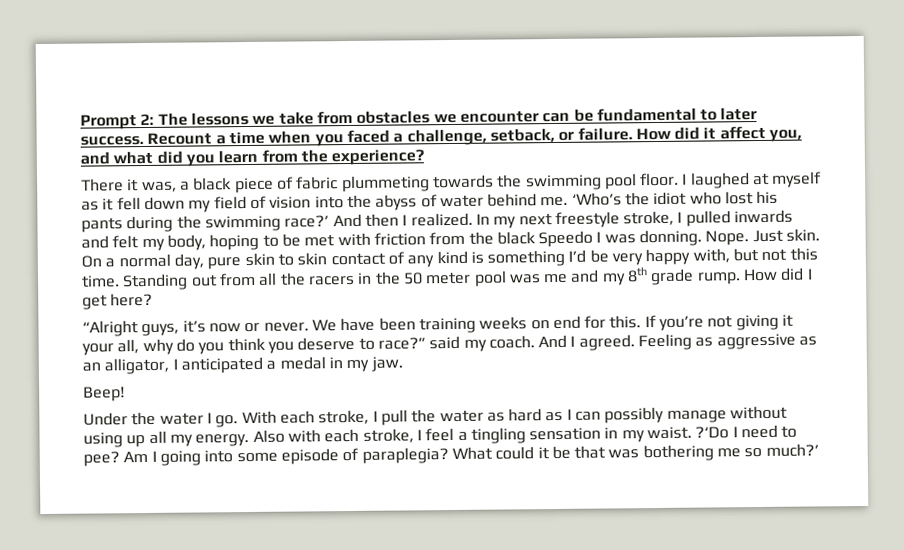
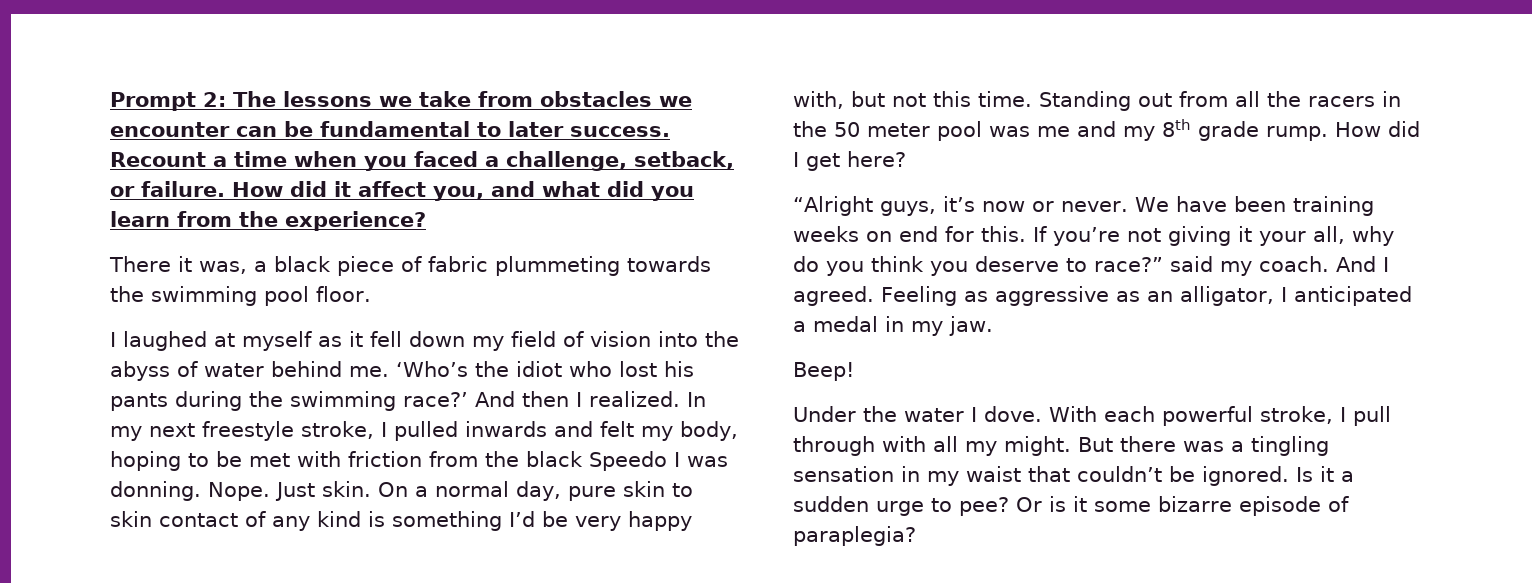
- There it was, a black piece of fabric plummeting towards the swimming pool floor. I laughed at myself as it fell down my field of vision into the abyss of water behind me.
+ There it was, a black piece of fabric plummeting towards the swimming pool floor.
+ I laughed at myself as it fell down my field of vision into the abyss of water behind me.
- Under the water I go.
+ Under the water I dove.
- With each stroke, I pull the water as hard as I can possibly manage without using up all my energy. Also with each stroke, I feel a tingling sensation in my waist. ?‘Do I need to pee? Am I going into some episode of paraplegia? What could it be that was bothering me so much?’
+ With each powerful stroke, I pull through with all my might. But there was a tingling sensation in my waist that couldn’t be ignored. Is it a sudden urge to pee? Or is it some bizarre episode of paraplegia?

